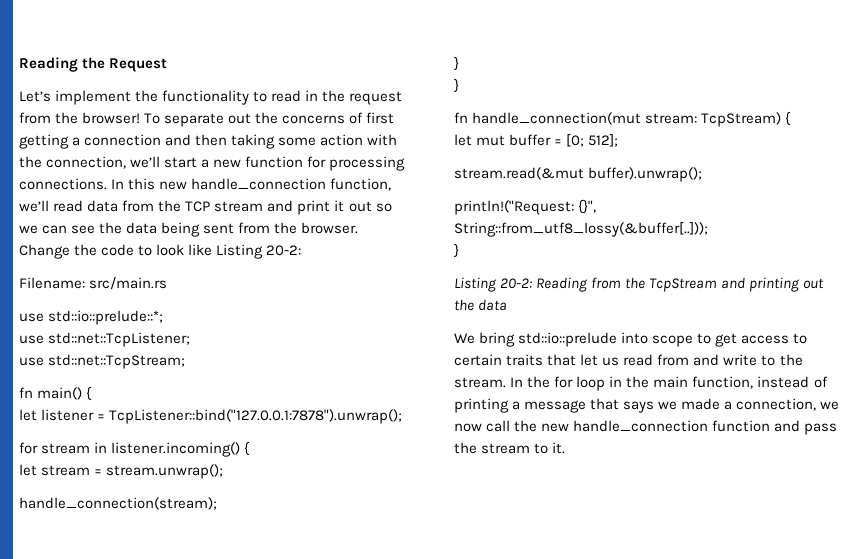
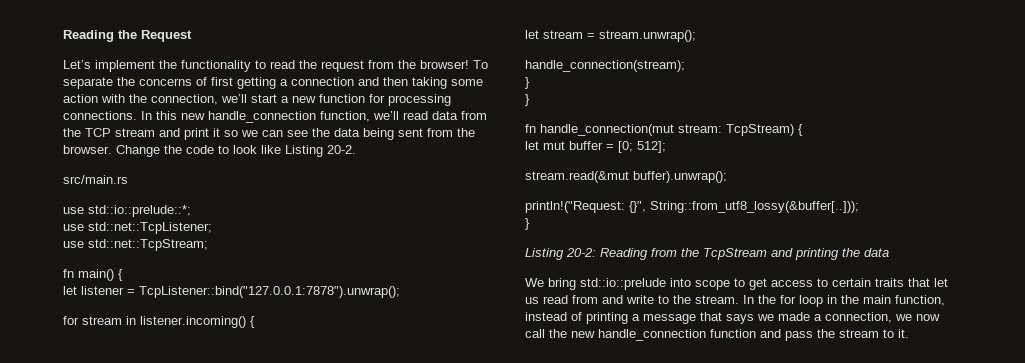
- Let’s implement the functionality to read in the request from the browser!
+ Let’s implement the functionality to read the request from the browser!
- To separate out the concerns of first getting a connection and then taking some action with the connection, we’ll start a new function for processing connections.
+ To separate the concerns of first getting a connection and then taking some action with the connection, we’ll start a new function for processing connections.
- In this new handle_connection function, we’ll read data from the TCP stream and print it out so we can see the data being sent from the browser.
+ In this new handle_connection function, we’ll read data from the TCP stream and print it so we can see the data being sent from the browser.
- Change the code to look like Listing 20-2:
- Filename: src/main.rs
+ Change the code to look like Listing 20-2.
+ src/main.rs
- Listing 20-2: Reading from the TcpStream and printing out the data
+ Listing 20-2: Reading from the TcpStream and printing the data

